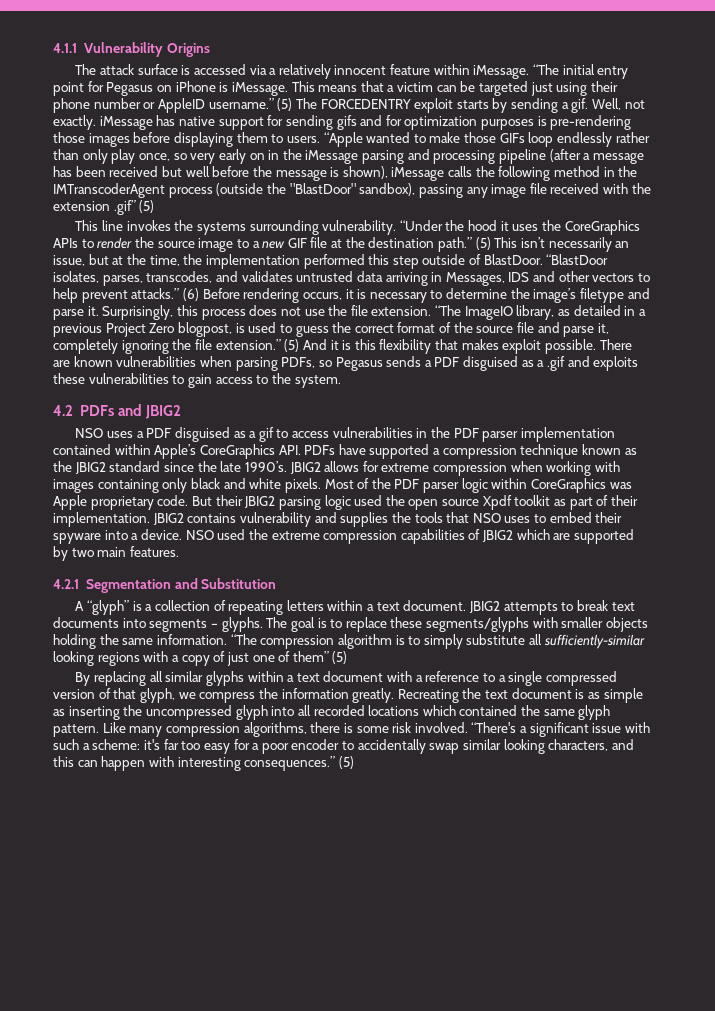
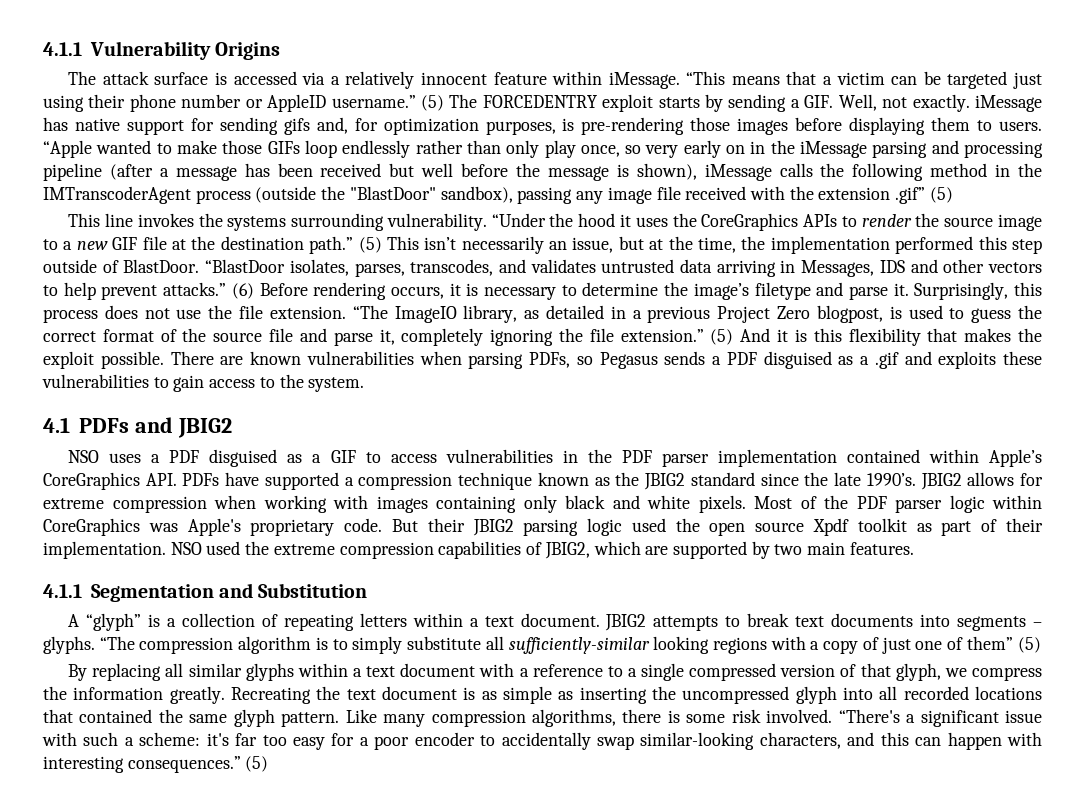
- “The initial entry point for Pegasus on iPhone is iMessage. This means that a victim can be targeted just using their phone number or AppleID username.”
+ “This means that a victim can be targeted just using their phone number or AppleID username.”
- (5) The FORCEDENTRY exploit starts by sending a gif. Well, not exactly. iMessage has native support for sending gifs and for optimization purposes is pre-rendering those images before displaying them to users.
+ (5) The FORCEDENTRY exploit starts by sending a GIF. Well, not exactly. iMessage has native support for sending gifs and, for optimization purposes, is pre-rendering those images before displaying them to users.
- (5) And it is this flexibility that makes exploit possible.
+ (5) And it is this flexibility that makes the exploit possible.
- 4.2 PDFs and JBIG2
+ 4.1 PDFs and JBIG2
- NSO uses a PDF disguised as a gif to access vulnerabilities in the PDF parser implementation contained within Apple’s CoreGraphics API. PDFs have supported a compression technique known as the JBIG2 standard since the late 1990’s.
+ NSO uses a PDF disguised as a GIF to access vulnerabilities in the PDF parser implementation contained within Apple’s CoreGraphics API. PDFs have supported a compression technique known as the JBIG2 standard since the late 1990’s.
- Most of the PDF parser logic within CoreGraphics was Apple proprietary code.
+ Most of the PDF parser logic within CoreGraphics was Apple's proprietary code.
- JBIG2 contains vulnerability and supplies the tools that NSO uses to embed their spyware into a device.
- NSO used the extreme compression capabilities of JBIG2 which are supported by two main features.
+ NSO used the extreme compression capabilities of JBIG2, which are supported by two main features.
- 4.2.1 Segmentation and Substitution
+ 4.1.1 Segmentation and Substitution
- The goal is to replace these segments/glyphs with smaller objects holding the same information.
- Recreating the text document is as simple as inserting the uncompressed glyph into all recorded locations which contained the same glyph pattern.
+ Recreating the text document is as simple as inserting the uncompressed glyph into all recorded locations that contained the same glyph pattern.
- “There's a significant issue with such a scheme: it's far too easy for a poor encoder to accidentally swap similar looking characters, and this can happen with interesting consequences.”
+ “There's a significant issue with such a scheme: it's far too easy for a poor encoder to accidentally swap similar-looking characters, and this can happen with interesting consequences.”

